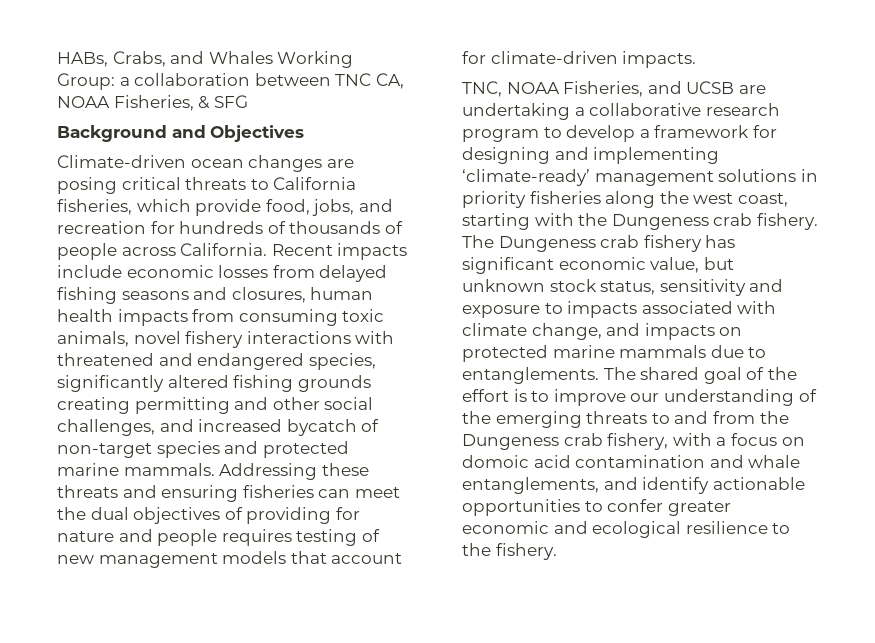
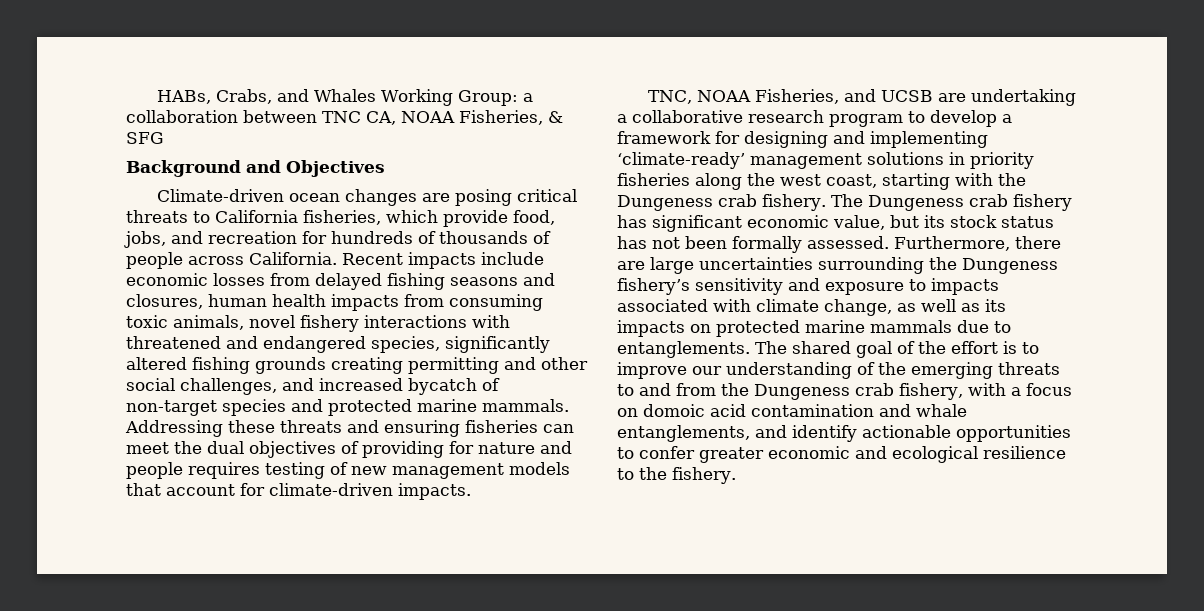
- The Dungeness crab fishery has significant economic value, but unknown stock status, sensitivity and exposure to impacts associated with climate change, and impacts on protected marine mammals due to entanglements.
+ The Dungeness crab fishery has significant economic value, but its stock status has not been formally assessed. Furthermore, there are large uncertainties surrounding the Dungeness fishery’s sensitivity and exposure to impacts associated with climate change, as well as its impacts on protected marine mammals due to entanglements.

